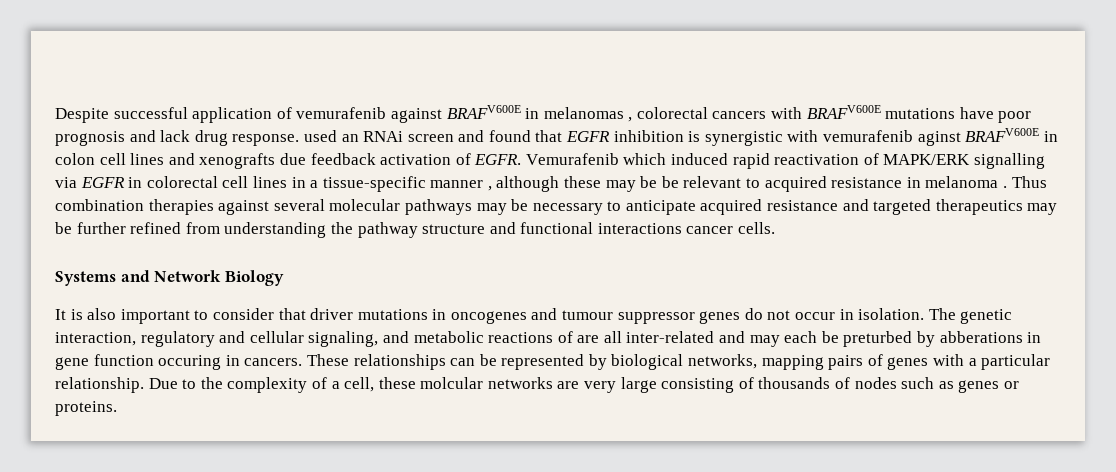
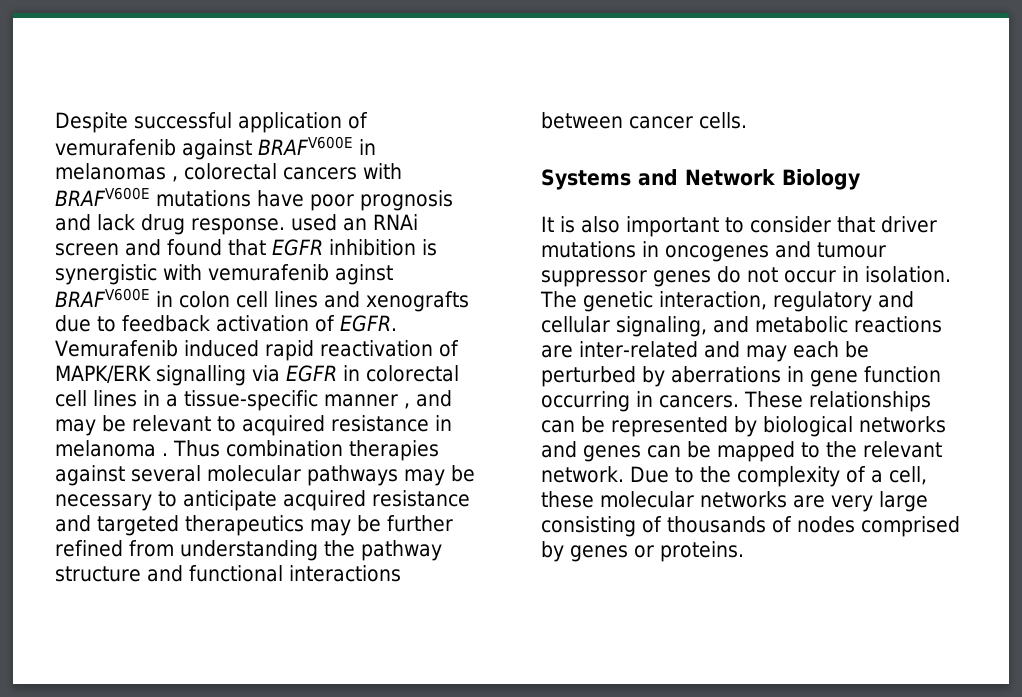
- Despite successful application of vemurafenib against BRAFV600E in melanomas , colorectal cancers with BRAFV600E mutations have poor prognosis and lack drug response. used an RNAi screen and found that EGFR inhibition is synergistic with vemurafenib aginst BRAFV600E in colon cell lines and xenografts due feedback activation of EGFR.
+ Despite successful application of vemurafenib against BRAFV600E in melanomas , colorectal cancers with BRAFV600E mutations have poor prognosis and lack drug response. used an RNAi screen and found that EGFR inhibition is synergistic with vemurafenib aginst BRAFV600E in colon cell lines and xenografts due to feedback activation of EGFR.
- Vemurafenib which induced rapid reactivation of MAPK/ERK signalling via EGFR in colorectal cell lines in a tissue-specific manner , although these may be be relevant to acquired resistance in melanoma .
+ Vemurafenib induced rapid reactivation of MAPK/ERK signalling via EGFR in colorectal cell lines in a tissue-specific manner , and may be relevant to acquired resistance in melanoma .
- Thus combination therapies against several molecular pathways may be necessary to anticipate acquired resistance and targeted therapeutics may be further refined from understanding the pathway structure and functional interactions cancer cells.
+ Thus combination therapies against several molecular pathways may be necessary to anticipate acquired resistance and targeted therapeutics may be further refined from understanding the pathway structure and functional interactions between cancer cells.
- The genetic interaction, regulatory and cellular signaling, and metabolic reactions of are all inter-related and may each be preturbed by abberations in gene function occuring in cancers.
+ The genetic interaction, regulatory and cellular signaling, and metabolic reactions are inter-related and may each be perturbed by aberrations in gene function occurring in cancers.
- These relationships can be represented by biological networks, mapping pairs of genes with a particular relationship.
+ These relationships can be represented by biological networks and genes can be mapped to the relevant network.
- Due to the complexity of a cell, these molcular networks are very large consisting of thousands of nodes such as genes or proteins.
+ Due to the complexity of a cell, these molecular networks are very large consisting of thousands of nodes comprised by genes or proteins.

